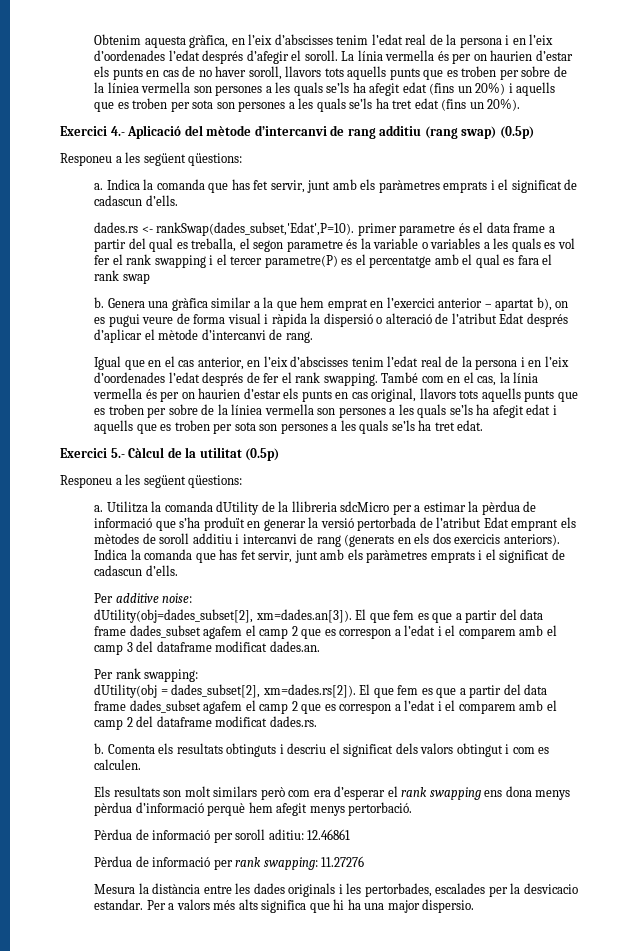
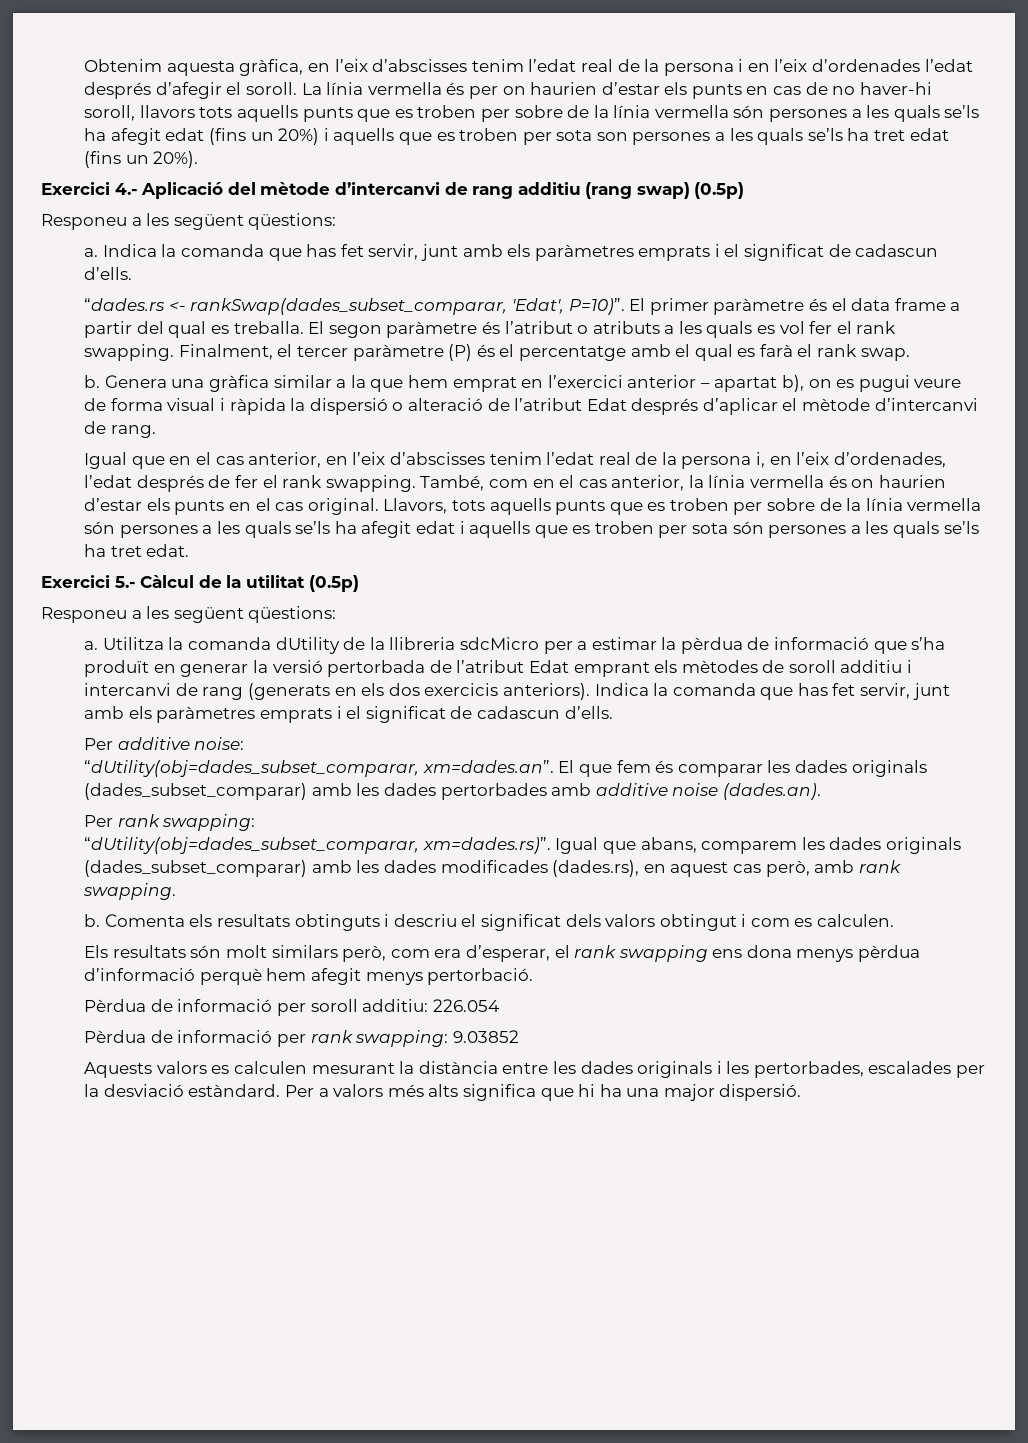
- Obtenim aquesta gràfica, en l’eix d’abscisses tenim l’edat real de la persona i en l’eix d’oordenades l’edat després d’afegir el soroll.
+ Obtenim aquesta gràfica, en l’eix d’abscisses tenim l’edat real de la persona i en l’eix d’ordenades l’edat després d’afegir el soroll.
- La línia vermella és per on haurien d’estar els punts en cas de no haver soroll, llavors tots aquells punts que es troben per sobre de la líniea vermella son persones a les quals se’ls ha afegit edat (fins un 20%) i aquells que es troben per sota son persones a les quals se’ls ha tret edat (fins un 20%).
+ La línia vermella és per on haurien d’estar els punts en cas de no haver-hi soroll, llavors tots aquells punts que es troben per sobre de la línia vermella són persones a les quals se’ls ha afegit edat (fins un 20%) i aquells que es troben per sota son persones a les quals se’ls ha tret edat (fins un 20%).
- dades.rs <- rankSwap(dades_subset,'Edat',P=10). primer parametre és el data frame a partir del qual es treballa, el segon parametre és la variable o variables a les quals es vol fer el rank swapping i el tercer parametre(P) es el percentatge amb el qual es fara el rank swap
+ “dades.rs <- rankSwap(dades_subset_comparar, 'Edat', P=10)”. El primer paràmetre és el data frame a partir del qual es treballa. El segon paràmetre és l’atribut o atributs a les quals es vol fer el rank swapping. Finalment, el tercer paràmetre (P) és el percentatge amb el qual es farà el rank swap.
- Igual que en el cas anterior, en l’eix d’abscisses tenim l’edat real de la persona i en l’eix d’oordenades l’edat després de fer el rank swapping.
+ Igual que en el cas anterior, en l’eix d’abscisses tenim l’edat real de la persona i, en l’eix d’ordenades, l’edat després de fer el rank swapping.
- També com en el cas, la línia vermella és per on haurien d’estar els punts en cas original, llavors tots aquells punts que es troben per sobre de la líniea vermella son persones a les quals se’ls ha afegit edat i aquells que es troben per sota son persones a les quals se’ls ha tret edat.
+ També, com en el cas anterior, la línia vermella és on haurien d’estar els punts en el cas original. Llavors, tots aquells punts que es troben per sobre de la línia vermella són persones a les quals se’ls ha afegit edat i aquells que es troben per sota són persones a les quals se’ls ha tret edat.
- dUtility(obj=dades_subset[2], xm=dades.an[3]). El que fem es que a partir del data frame dades_subset agafem el camp 2 que es correspon a l’edat i el comparem amb el camp 3 del dataframe modificat dades.an.
+ “dUtility(obj=dades_subset_comparar, xm=dades.an”. El que fem és comparar les dades originals (dades_subset_comparar) amb les dades pertorbades amb additive noise (dades.an).
  Per rank swapping:
- dUtility(obj = dades_subset[2], xm=dades.rs[2]). El que fem es que a partir del data frame dades_subset agafem el camp 2 que es correspon a l’edat i el comparem amb el camp 2 del dataframe modificat dades.rs.
+ “dUtility(obj=dades_subset_comparar, xm=dades.rs)”. Igual que abans, comparem les dades originals (dades_subset_comparar) amb les dades modificades (dades.rs), en aquest cas però, amb rank swapping.
- Els resultats son molt similars però com era d’esperar el rank swapping ens dona menys pèrdua d’informació perquè hem afegit menys pertorbació.
+ Els resultats són molt similars però, com era d’esperar, el rank swapping ens dona menys pèrdua d’informació perquè hem afegit menys pertorbació.
- Pèrdua de informació per soroll aditiu: 12.46861
+ Pèrdua de informació per soroll additiu: 226.054
- Pèrdua de informació per rank swapping: 11.27276
- Mesura la distància entre les dades originals i les pertorbades, escalades per la desvicacio estandar.
+ Pèrdua de informació per rank swapping: 9.03852
+ Aquests valors es calculen mesurant la distància entre les dades originals i les pertorbades, escalades per la desviació estàndard.
- Per a valors més alts significa que hi ha una major dispersio.
+ Per a valors més alts significa que hi ha una major dispersió.

